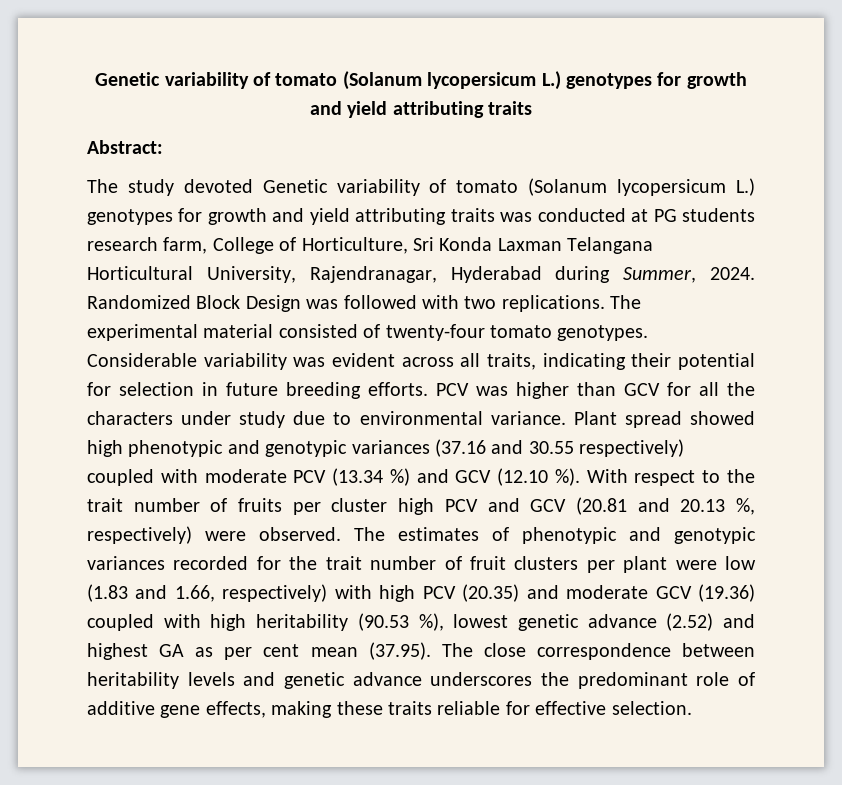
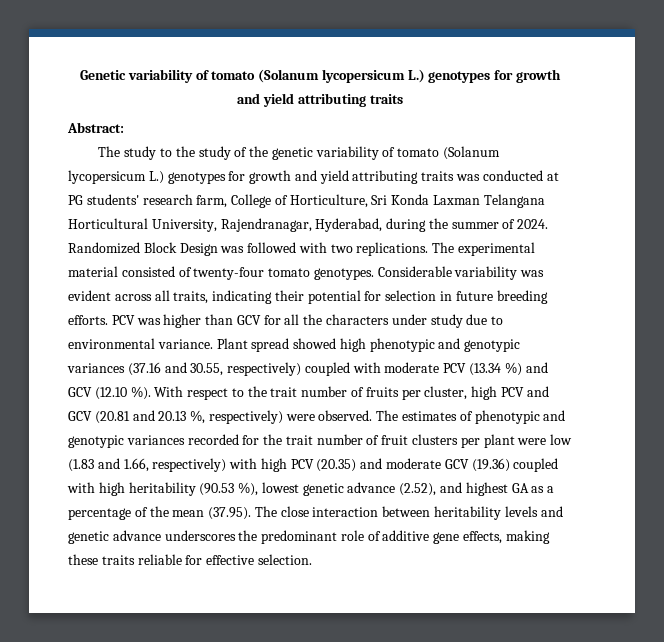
- The study devoted Genetic variability of tomato (Solanum lycopersicum L.) genotypes for growth and yield attributing traits was conducted at PG students research farm, College of Horticulture, Sri Konda Laxman Telangana Horticultural University, Rajendranagar, Hyderabad during Summer, 2024.
+ The study to the study of the genetic variability of tomato (Solanum lycopersicum L.) genotypes for growth and yield attributing traits was conducted at PG students' research farm, College of Horticulture, Sri Konda Laxman Telangana Horticultural University, Rajendranagar, Hyderabad, during the summer of 2024.
- Plant spread showed high phenotypic and genotypic variances (37.16 and 30.55 respectively) coupled with moderate PCV (13.34 %) and GCV (12.10 %).
+ Plant spread showed high phenotypic and genotypic variances (37.16 and 30.55, respectively) coupled with moderate PCV (13.34 %) and GCV (12.10 %).
- With respect to the trait number of fruits per cluster high PCV and GCV (20.81 and 20.13 %, respectively) were observed.
+ With respect to the trait number of fruits per cluster, high PCV and GCV (20.81 and 20.13 %, respectively) were observed.
- The estimates of phenotypic and genotypic variances recorded for the trait number of fruit clusters per plant were low (1.83 and 1.66, respectively) with high PCV (20.35) and moderate GCV (19.36) coupled with high heritability (90.53 %), lowest genetic advance (2.52) and highest GA as per cent mean (37.95). The close correspondence between heritability levels and genetic advance underscores the predominant role of additive gene effects, making these traits reliable for effective selection.
+ The estimates of phenotypic and genotypic variances recorded for the trait number of fruit clusters per plant were low (1.83 and 1.66, respectively) with high PCV (20.35) and moderate GCV (19.36) coupled with high heritability (90.53 %), lowest genetic advance (2.52), and highest GA as a percentage of the mean (37.95). The close interaction between heritability levels and genetic advance underscores the predominant role of additive gene effects, making these traits reliable for effective selection.

